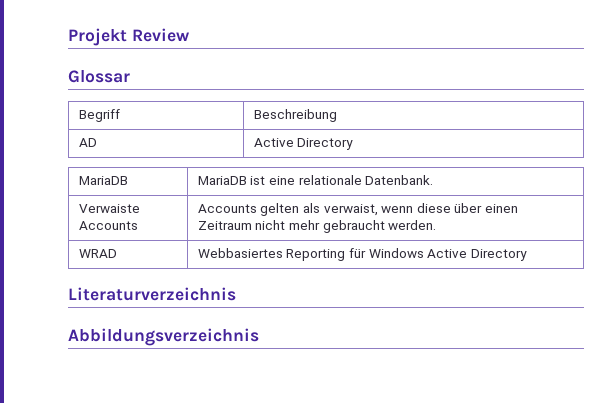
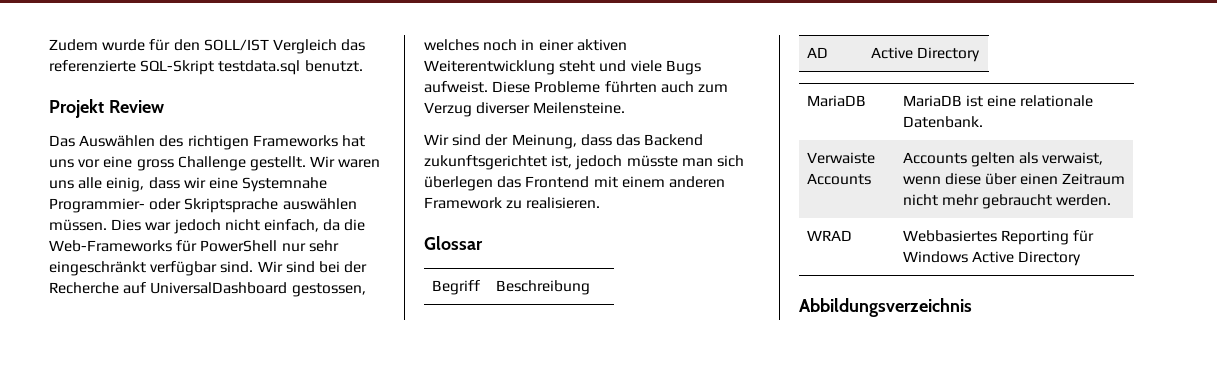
+ Zudem wurde für den SOLL/IST Vergleich das referenzierte SQL-Skript testdata.sql benutzt.
  Projekt Review
+ Das Auswählen des richtigen Frameworks hat uns vor eine gross Challenge gestellt. Wir waren uns alle einig, dass wir eine Systemnahe Programmier- oder Skriptsprache auswählen müssen. Dies war jedoch nicht einfach, da die Web-Frameworks für PowerShell nur sehr eingeschränkt verfügbar sind. Wir sind bei der Recherche auf UniversalDashboard gestossen, welches noch in einer aktiven Weiterentwicklung steht und viele Bugs aufweist. Diese Probleme führten auch zum Verzug diverser Meilensteine.
+ Wir sind der Meinung, dass das Backend zukunftsgerichtet ist, jedoch müsste man sich überlegen das Frontend mit einem anderen Framework zu realisieren.
- Literaturverzeichnis

